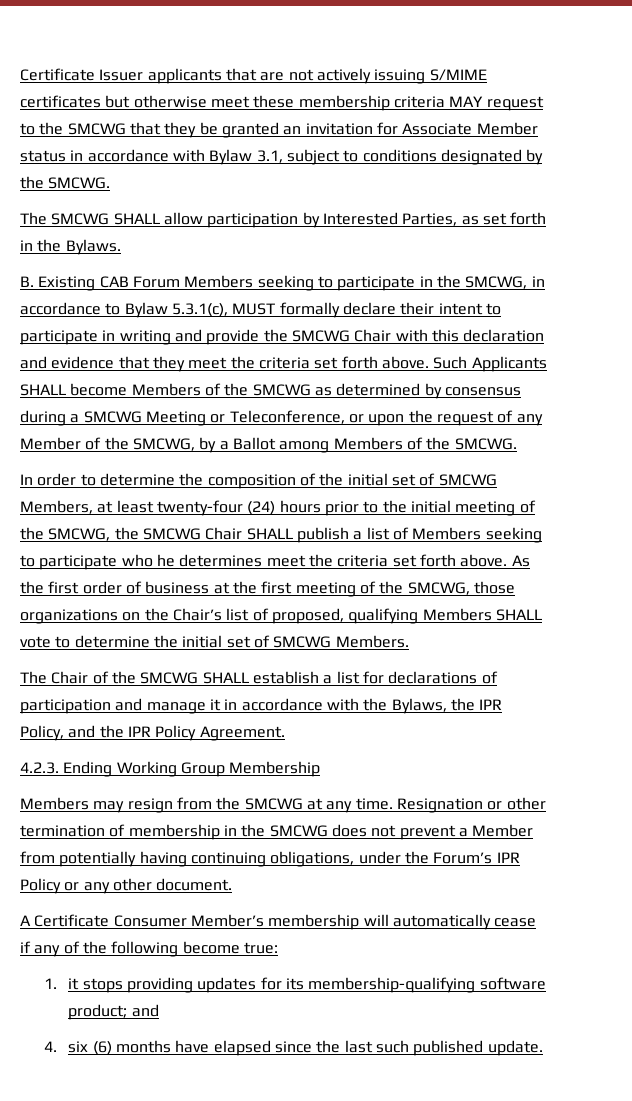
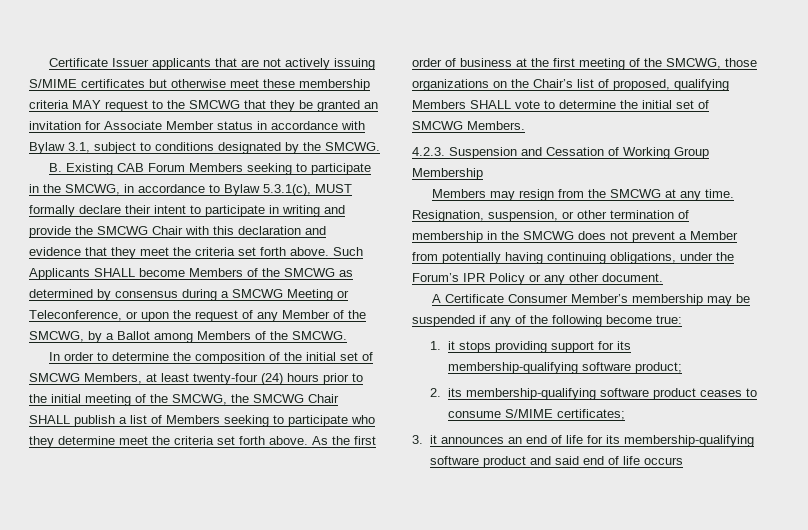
- The SMCWG SHALL allow participation by Interested Parties, as set forth in the Bylaws.
- In order to determine the composition of the initial set of SMCWG Members, at least twenty-four (24) hours prior to the initial meeting of the SMCWG, the SMCWG Chair SHALL publish a list of Members seeking to participate who he determines meet the criteria set forth above.
+ In order to determine the composition of the initial set of SMCWG Members, at least twenty-four (24) hours prior to the initial meeting of the SMCWG, the SMCWG Chair SHALL publish a list of Members seeking to participate who they determine meet the criteria set forth above.
- The Chair of the SMCWG SHALL establish a list for declarations of participation and manage it in accordance with the Bylaws, the IPR Policy, and the IPR Policy Agreement.
- 4.2.3. Ending Working Group Membership
+ 4.2.3. Suspension and Cessation of Working Group Membership
- Resignation or other termination of membership in the SMCWG does not prevent a Member from potentially having continuing obligations, under the Forum’s IPR Policy or any other document.
+ Resignation, suspension, or other termination of membership in the SMCWG does not prevent a Member from potentially having continuing obligations, under the Forum’s IPR Policy or any other document.
- A Certificate Consumer Member’s membership will automatically cease if any of the following become true:
+ A Certificate Consumer Member’s membership may be suspended if any of the following become true:
- 1. it stops providing updates for its membership-qualifying software product; and
- 4. six (6) months have elapsed since the last such published update.
+ 1. it stops providing support for its membership-qualifying software product;
+ 2. its membership-qualifying software product ceases to consume S/MIME certificates;
+ 3. it announces an end of life for its membership-qualifying software product and said end of life occurs

